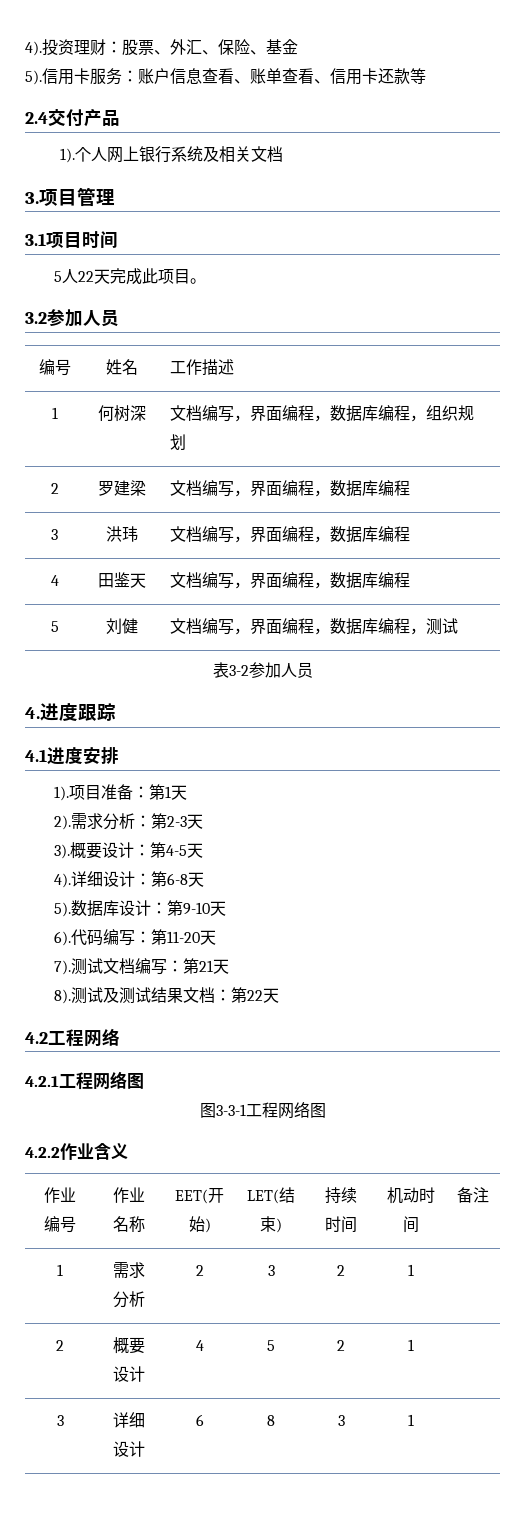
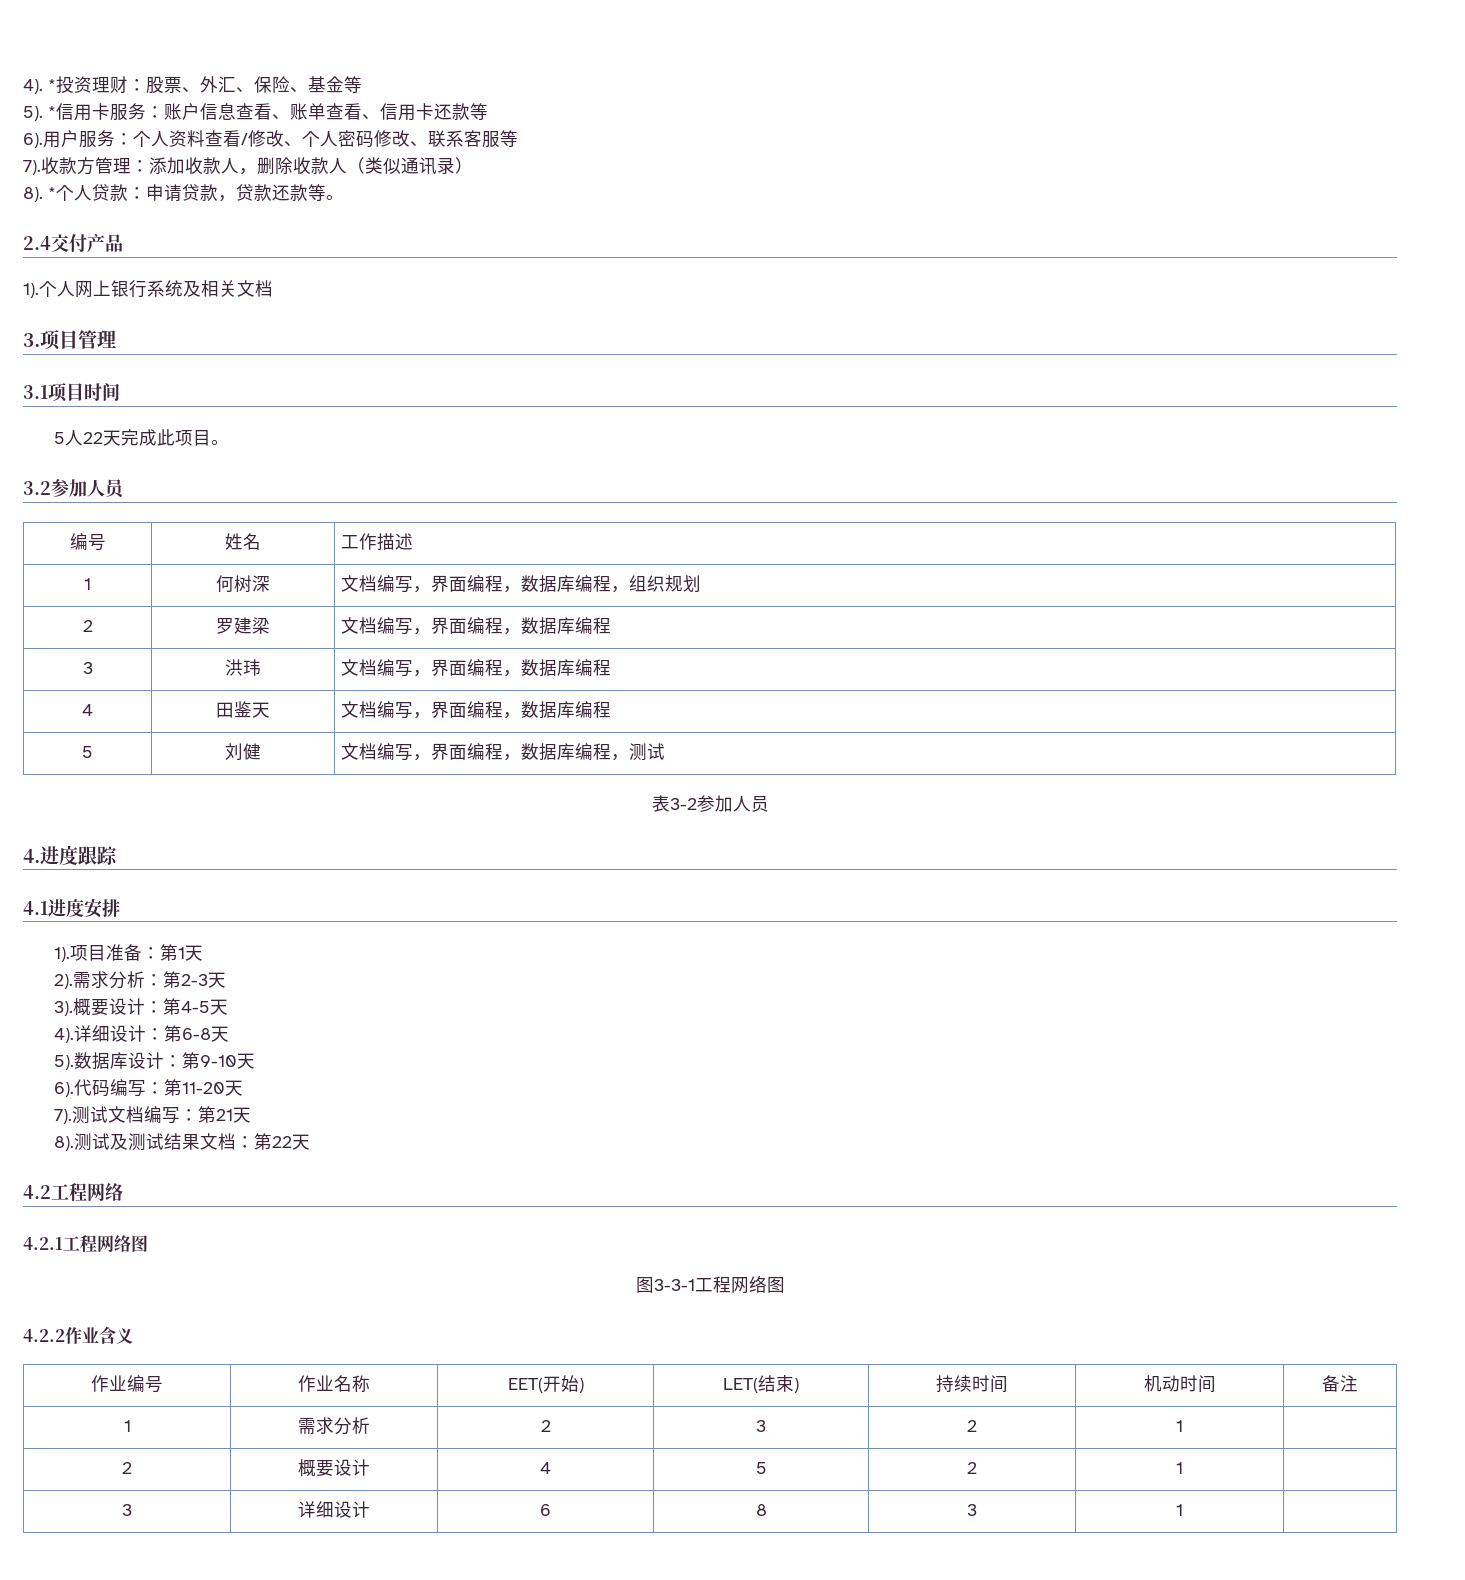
- 4).投资理财：股票、外汇、保险、基金
- 5).信用卡服务：账户信息查看、账单查看、信用卡还款等
+ 4). *投资理财：股票、外汇、保险、基金等
+ 5). *信用卡服务：账户信息查看、账单查看、信用卡还款等
+ 6).用户服务：个人资料查看/修改、个人密码修改、联系客服等
+ 7).收款方管理：添加收款人，删除收款人（类似通讯录）
+ 8). *个人贷款：申请贷款，贷款还款等。

